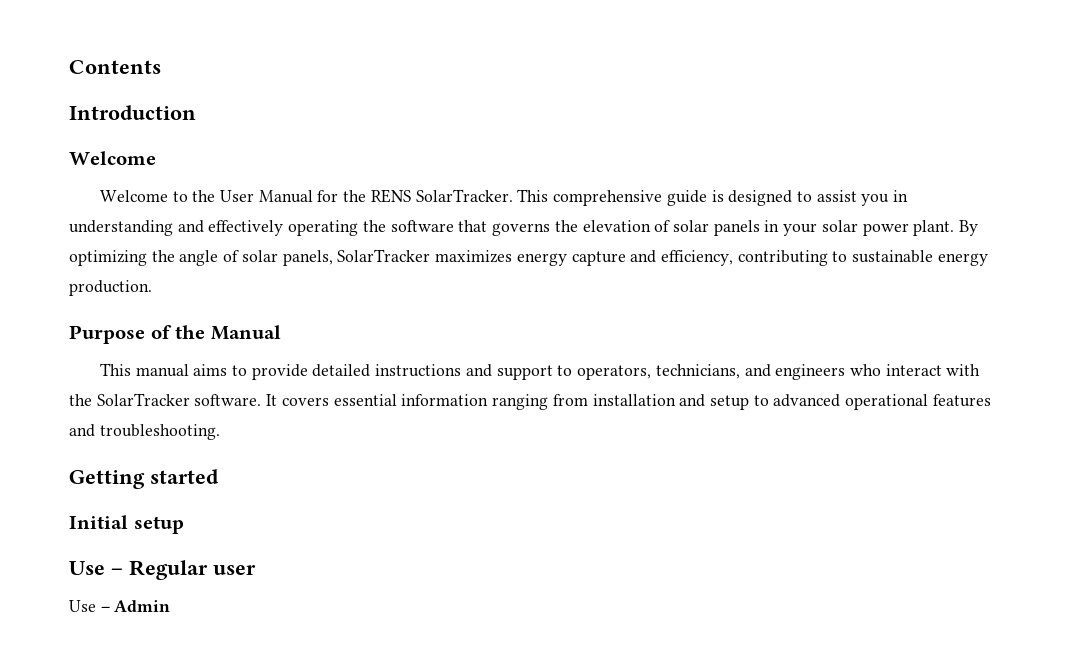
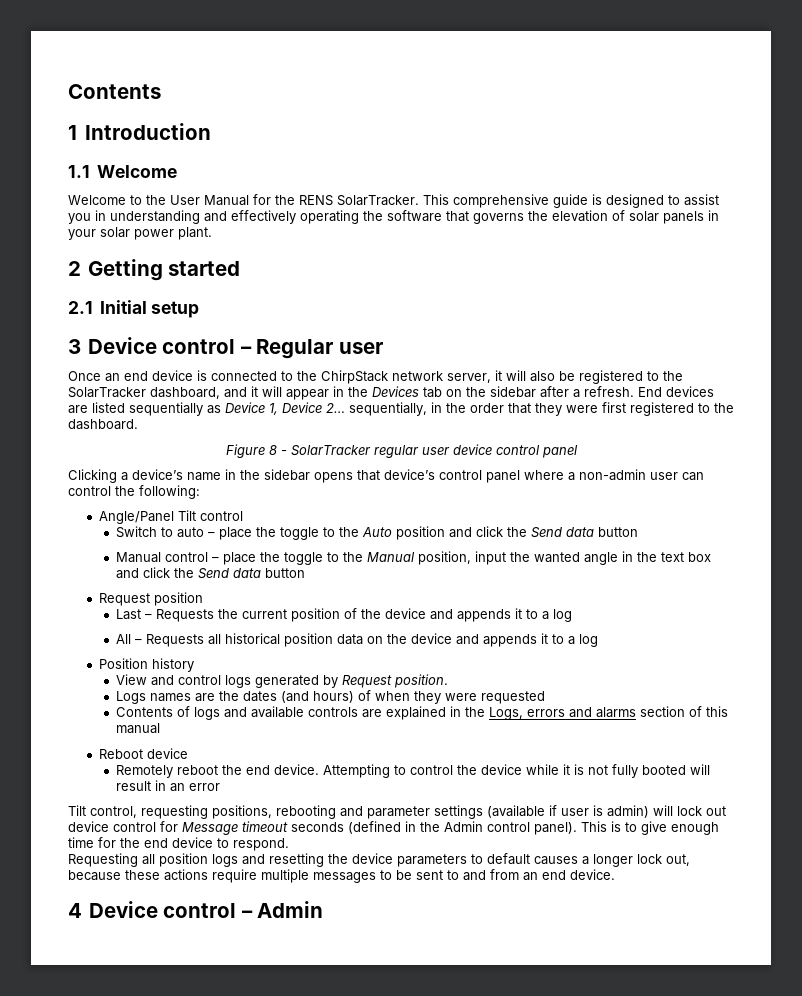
- Introduction
- Welcome
+ 1 Introduction
+ 1.1 Welcome
- This comprehensive guide is designed to assist you in understanding and effectively operating the software that governs the elevation of solar panels in your solar power plant. By optimizing the angle of solar panels, SolarTracker maximizes energy capture and efficiency, contributing to sustainable energy production.
- Purpose of the Manual
- This manual aims to provide detailed instructions and support to operators, technicians, and engineers who interact with the SolarTracker software. It covers essential information ranging from installation and setup to advanced operational features and troubleshooting.
- Getting started
+ This comprehensive guide is designed to assist you in understanding and effectively operating the software that governs the elevation of solar panels in your solar power plant.
+ 2 Getting started
- Initial setup
+ 2.1 Initial setup
- Use – Regular user
+ 3 Device control – Regular user
- Use – Admin
+ Once an end device is connected to the ChirpStack network server, it will also be registered to the SolarTracker dashboard, and it will appear in the Devices tab on the sidebar after a refresh. End devices are listed sequentially as Device 1, Device 2… sequentially, in the order that they were first registered to the dashboard.
+ Figure 8 - SolarTracker regular user device control panel
+ Clicking a device’s name in the sidebar opens that device’s control panel where a non-admin user can control the following:
+ Angle/Panel Tilt control
+ Switch to auto – place the toggle to the Auto position and click the Send data button
+ Manual control – place the toggle to the Manual position, input the wanted angle in the text box and click the Send data button
+ Request position
+ Last – Requests the current position of the device and appends it to a log
+ All – Requests all historical position data on the device and appends it to a log
+ Position history
+ View and control logs generated by Request position.
+ Logs names are the dates (and hours) of when they were requested
+ Contents of logs and available controls are explained in the Logs, errors and alarms section of this manual
+ Reboot device
+ Remotely reboot the end device. Attempting to control the device while it is not fully booted will result in an error
+ Tilt control, requesting positions, rebooting and parameter settings (available if user is admin) will lock out device control for Message timeout seconds (defined in the Admin control panel). This is to give enough time for the end device to respond.
+ Requesting all position logs and resetting the device parameters to default causes a longer lock out, because these actions require multiple messages to be sent to and from an end device.
+ 4 Device control – Admin

